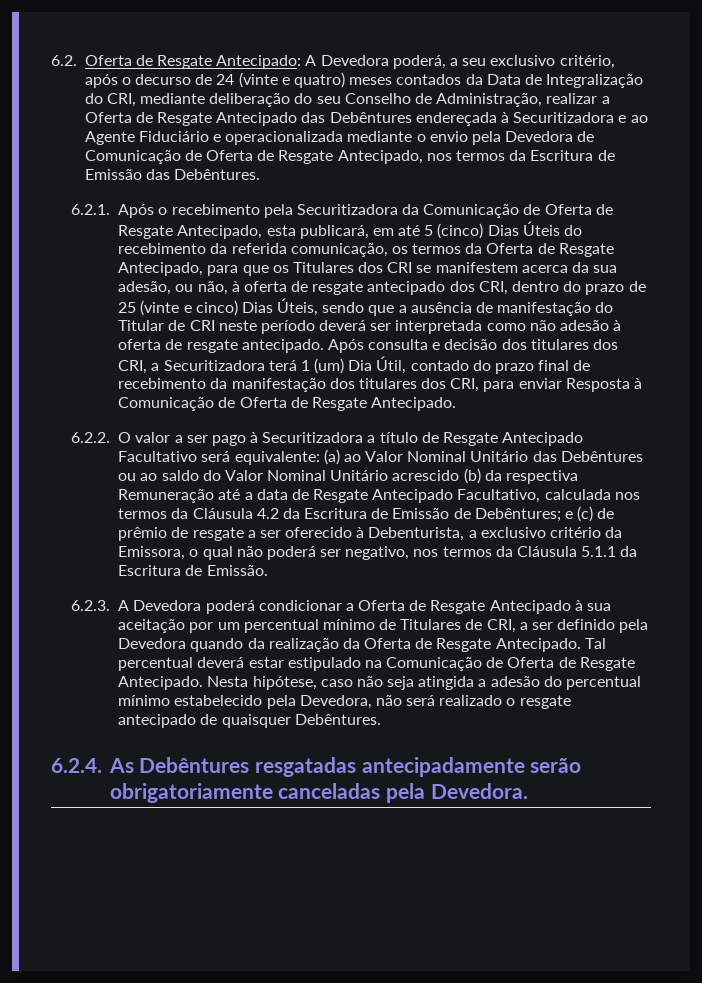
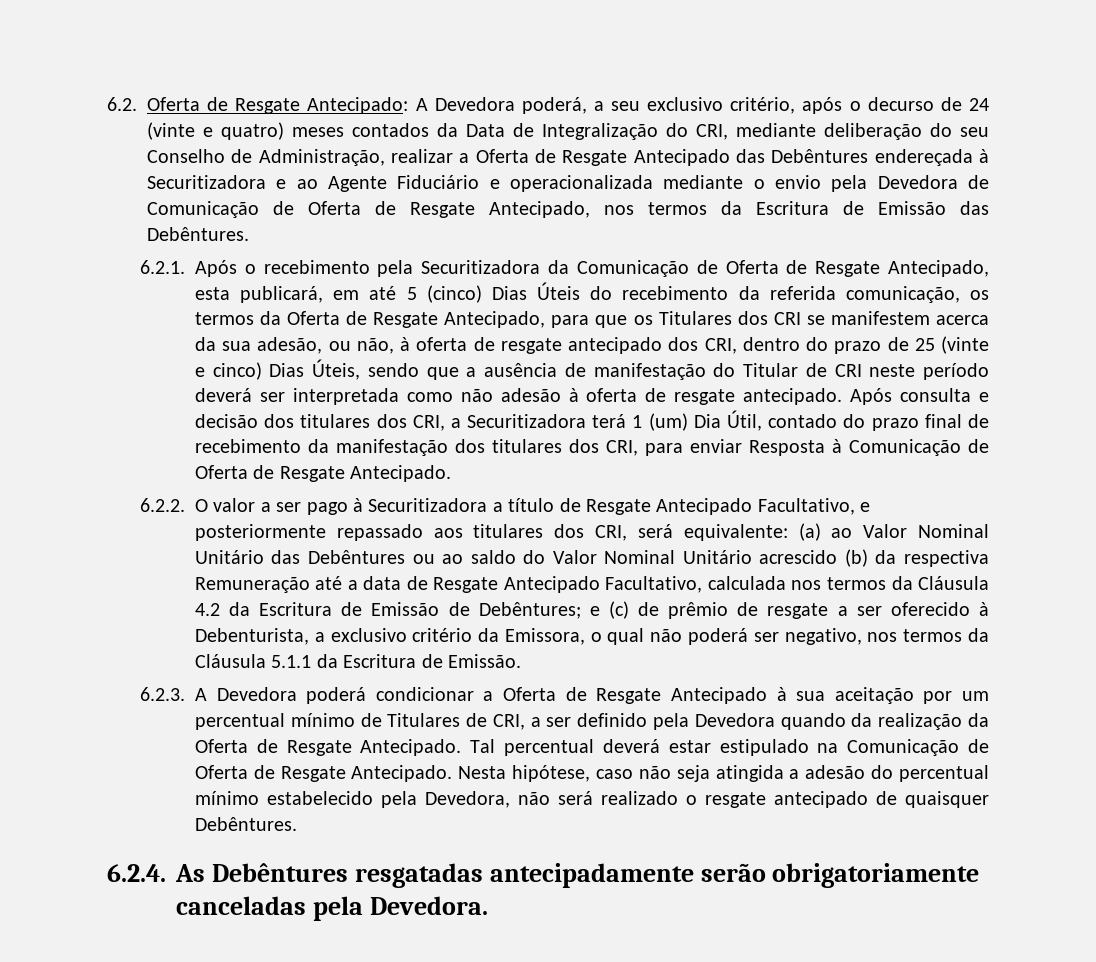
- 6.2.2. O valor a ser pago à Securitizadora a título de Resgate Antecipado Facultativo será equivalente:
+ 6.2.2. O valor a ser pago à Securitizadora a título de Resgate Antecipado Facultativo, e posteriormente repassado aos titulares dos CRI, será equivalente:

